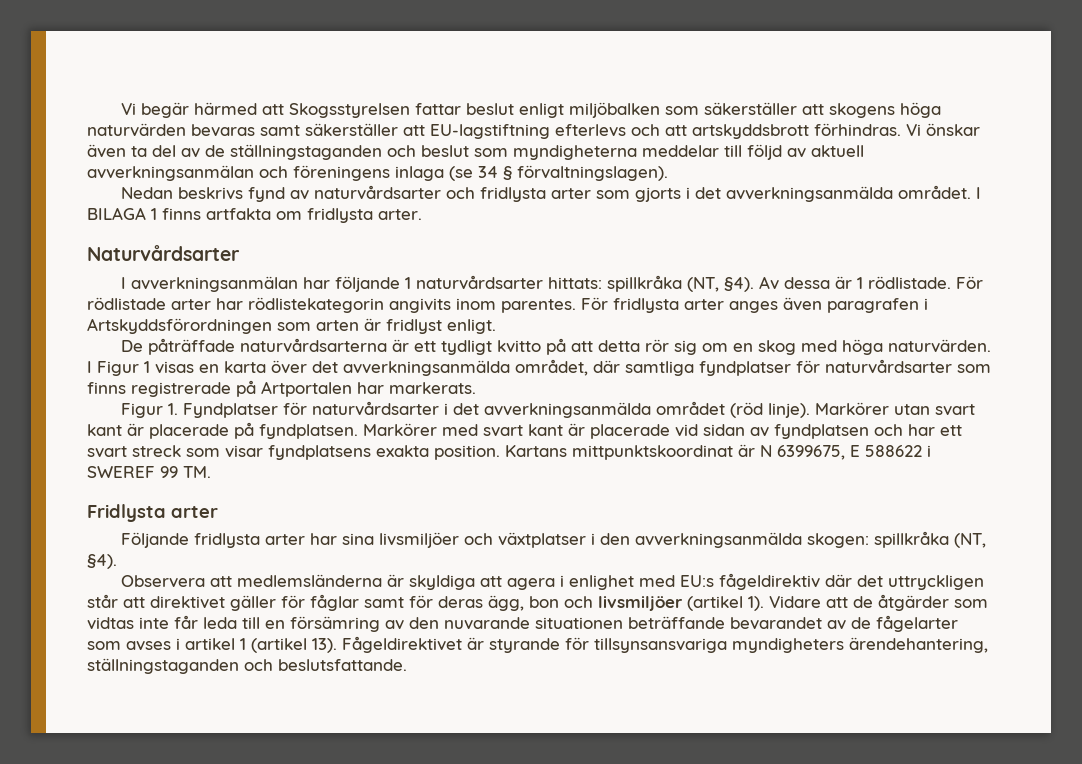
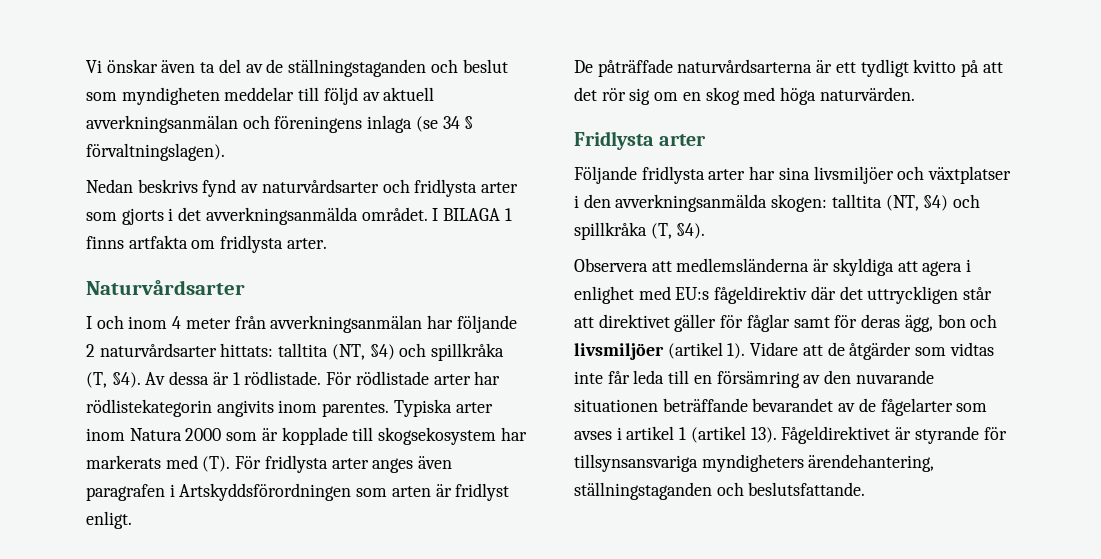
- Vi begär härmed att Skogsstyrelsen fattar beslut enligt miljöbalken som säkerställer att skogens höga naturvärden bevaras samt säkerställer att EU-lagstiftning efterlevs och att artskyddsbrott förhindras. Vi önskar även ta del av de ställningstaganden och beslut som myndigheterna meddelar till följd av aktuell avverkningsanmälan och föreningens inlaga (se 34 § förvaltningslagen).
+ Vi önskar även ta del av de ställningstaganden och beslut som myndigheten meddelar till följd av aktuell avverkningsanmälan och föreningens inlaga (se 34 § förvaltningslagen).
- I avverkningsanmälan har följande 1 naturvårdsarter hittats: spillkråka (NT, §4).
+ I och inom 4 meter från avverkningsanmälan har följande 2 naturvårdsarter hittats: talltita (NT, §4) och spillkråka (T, §4).
- För fridlysta arter anges även paragrafen i Artskyddsförordningen som arten är fridlyst enligt.
+ Typiska arter inom Natura 2000 som är kopplade till skogsekosystem har markerats med (T). För fridlysta arter anges även paragrafen i Artskyddsförordningen som arten är fridlyst enligt.
- De påträffade naturvårdsarterna är ett tydligt kvitto på att detta rör sig om en skog med höga naturvärden. I Figur 1 visas en karta över det avverkningsanmälda området, där samtliga fyndplatser för naturvårdsarter som finns registrerade på Artportalen har markerats.
- Figur 1. Fyndplatser för naturvårdsarter i det avverkningsanmälda området (röd linje). Markörer utan svart kant är placerade på fyndplatsen. Markörer med svart kant är placerade vid sidan av fyndplatsen och har ett svart streck som visar fyndplatsens exakta position. Kartans mittpunktskoordinat är N 6399675, E 588622 i SWEREF 99 TM.
+ De påträffade naturvårdsarterna är ett tydligt kvitto på att det rör sig om en skog med höga naturvärden.
- Följande fridlysta arter har sina livsmiljöer och växtplatser i den avverkningsanmälda skogen: spillkråka (NT, §4).
+ Följande fridlysta arter har sina livsmiljöer och växtplatser i den avverkningsanmälda skogen: talltita (NT, §4) och spillkråka (T, §4).

